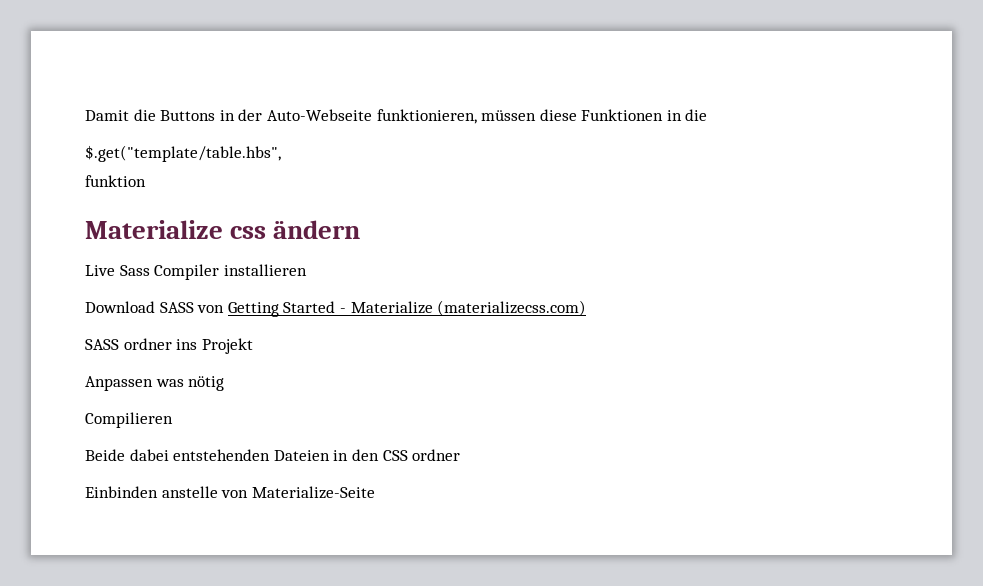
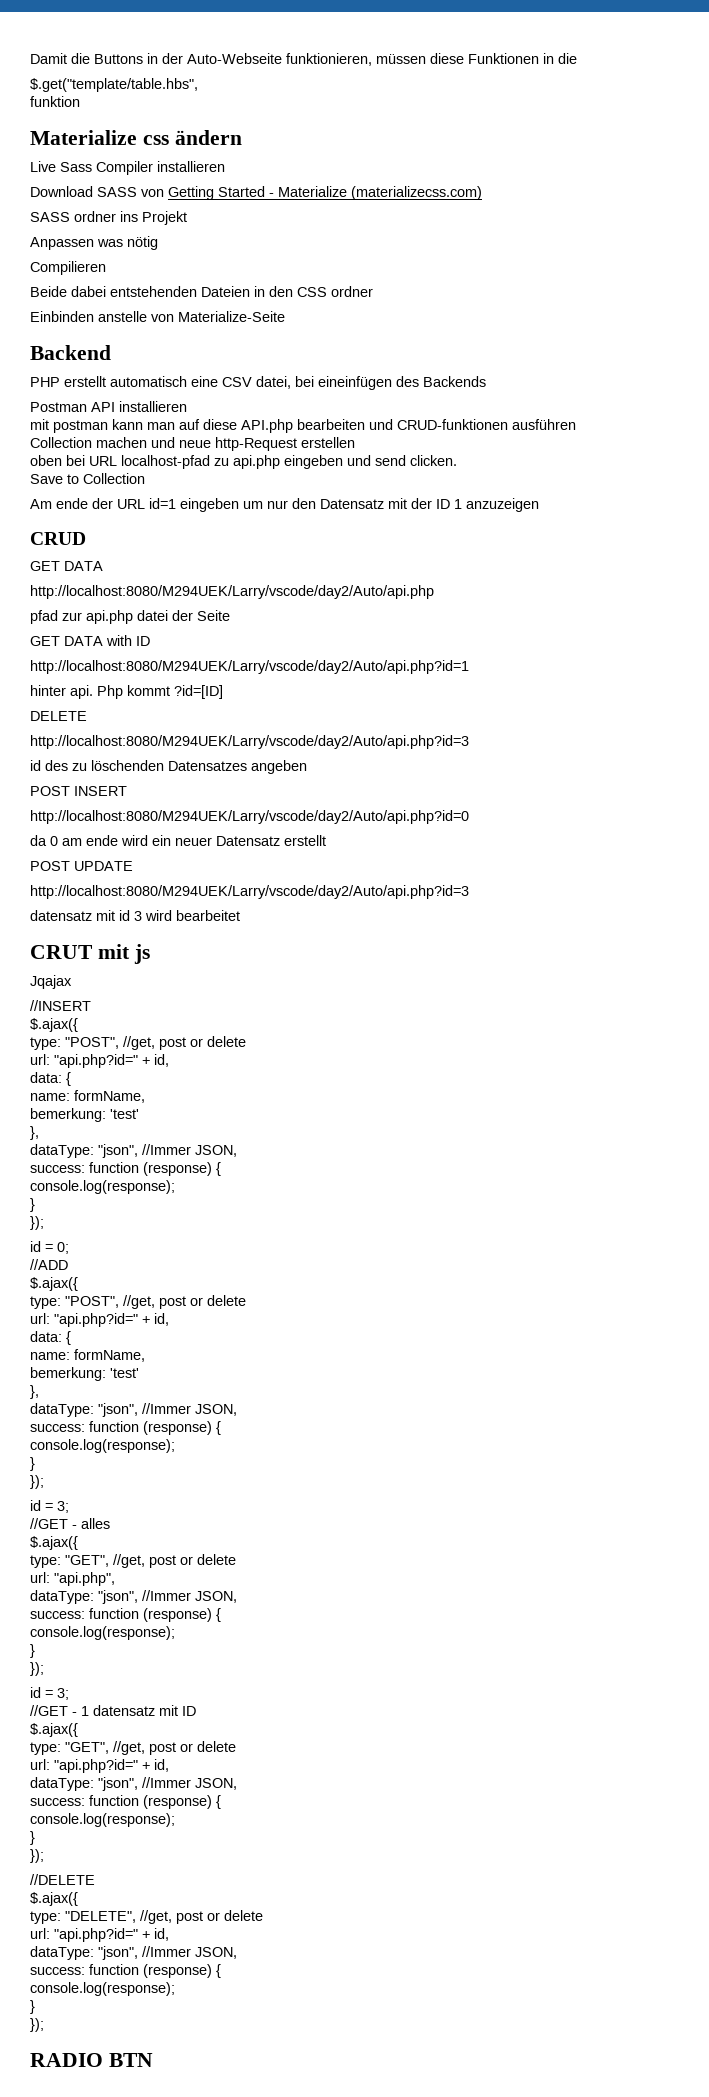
+ Backend
+ PHP erstellt automatisch eine CSV datei, bei eineinfügen des Backends
+ Postman API installieren
+ mit postman kann man auf diese API.php bearbeiten und CRUD-funktionen ausführen
+ Collection machen und neue http-Request erstellen
+ oben bei URL localhost-pfad zu api.php eingeben und send clicken.
+ Save to Collection
+ Am ende der URL id=1 eingeben um nur den Datensatz mit der ID 1 anzuzeigen
+ CRUD
+ GET DATA
+ http://localhost:8080/M294UEK/Larry/vscode/day2/Auto/api.php
+ pfad zur api.php datei der Seite
+ GET DATA with ID
+ http://localhost:8080/M294UEK/Larry/vscode/day2/Auto/api.php?id=1
+ hinter api. Php kommt ?id=[ID]
+ DELETE
+ http://localhost:8080/M294UEK/Larry/vscode/day2/Auto/api.php?id=3
+ id des zu löschenden Datensatzes angeben
+ POST INSERT
+ http://localhost:8080/M294UEK/Larry/vscode/day2/Auto/api.php?id=0
+ da 0 am ende wird ein neuer Datensatz erstellt
+ POST UPDATE
+ http://localhost:8080/M294UEK/Larry/vscode/day2/Auto/api.php?id=3
+ datensatz mit id 3 wird bearbeitet
+ CRUT mit js
+ Jqajax
+ //INSERT
+ $.ajax({
+ type: "POST", //get, post or delete
+ url: "api.php?id=" + id,
+ data: {
+ name: formName,
+ bemerkung: 'test'
+ },
+ dataType: "json", //Immer JSON,
+ success: function (response) {
+ console.log(response);
+ }
+ });
+ id = 0;
+ //ADD
+ $.ajax({
+ type: "POST", //get, post or delete
+ url: "api.php?id=" + id,
+ data: {
+ name: formName,
+ bemerkung: 'test'
+ },
+ dataType: "json", //Immer JSON,
+ success: function (response) {
+ console.log(response);
+ }
+ });
+ id = 3;
+ //GET - alles
+ $.ajax({
+ type: "GET", //get, post or delete
+ url: "api.php",
+ dataType: "json", //Immer JSON,
+ success: function (response) {
+ console.log(response);
+ }
+ });
+ id = 3;
+ //GET - 1 datensatz mit ID
+ $.ajax({
+ type: "GET", //get, post or delete
+ url: "api.php?id=" + id,
+ dataType: "json", //Immer JSON,
+ success: function (response) {
+ console.log(response);
+ }
+ });
+ //DELETE
+ $.ajax({
+ type: "DELETE", //get, post or delete
+ url: "api.php?id=" + id,
+ dataType: "json", //Immer JSON,
+ success: function (response) {
+ console.log(response);
+ }
+ });
+ RADIO BTN

